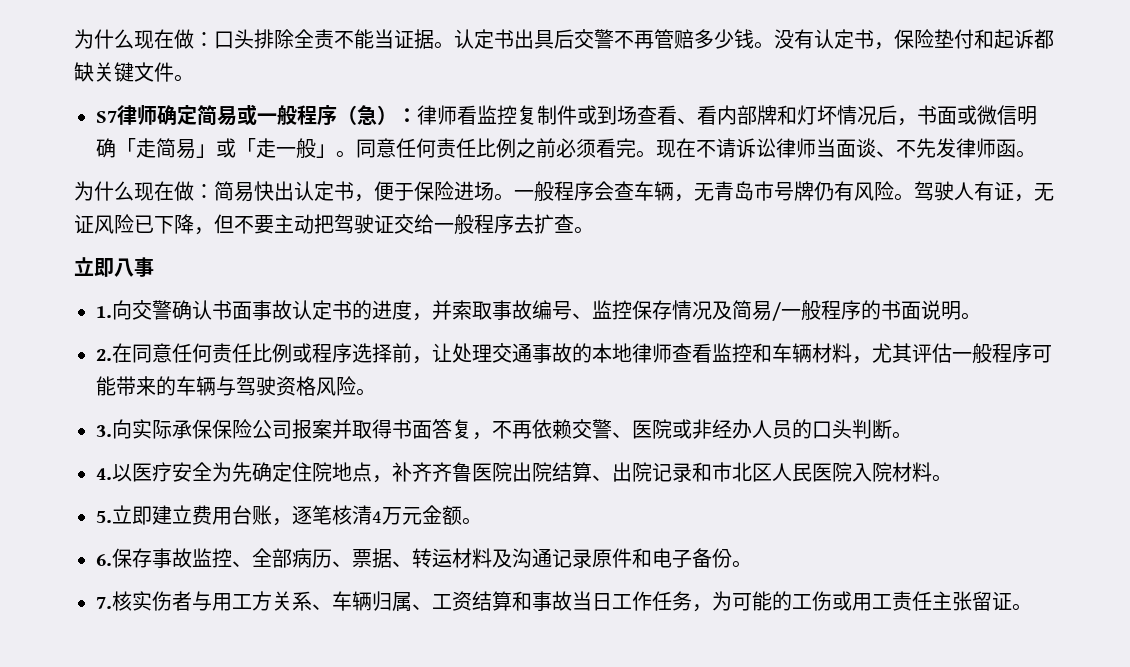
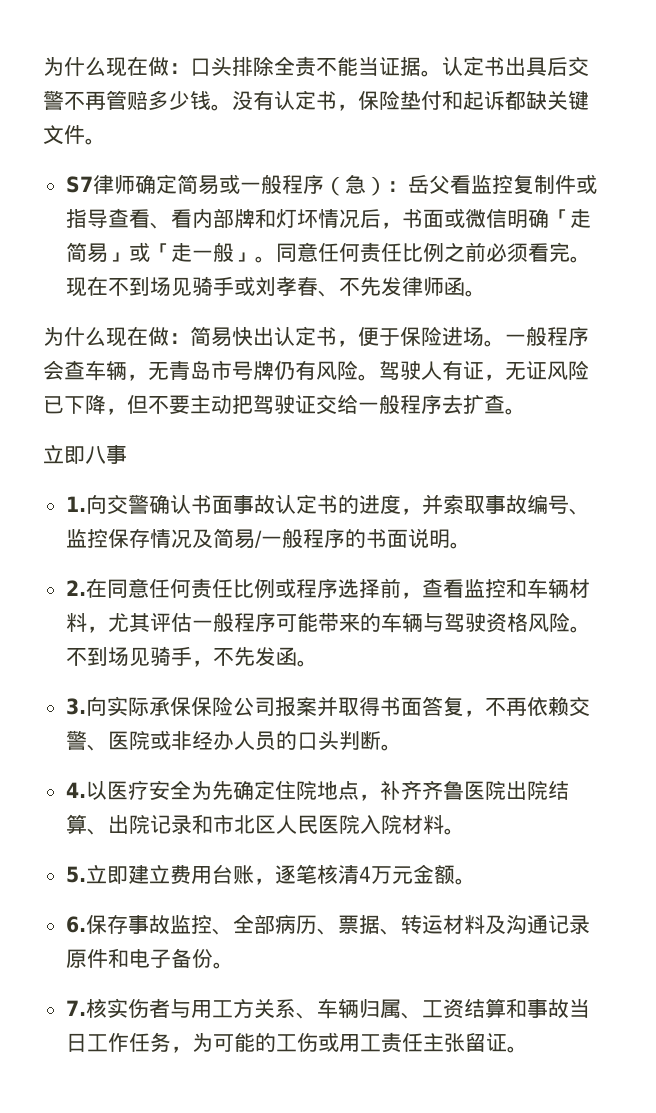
- S7律师确定简易或一般程序（急）：律师看监控复制件或到场查看、看内部牌和灯坏情况后，书面或微信明确「走简易」或「走一般」。
+ S7律师确定简易或一般程序（急）：岳父看监控复制件或指导查看、看内部牌和灯坏情况后，书面或微信明确「走简易」或「走一般」。
- 现在不请诉讼律师当面谈、不先发律师函。
+ 现在不到场见骑手或刘孝春、不先发律师函。
- 2.在同意任何责任比例或程序选择前，让处理交通事故的本地律师查看监控和车辆材料，尤其评估一般程序可能带来的车辆与驾驶资格风险。
+ 2.在同意任何责任比例或程序选择前，查看监控和车辆材料，尤其评估一般程序可能带来的车辆与驾驶资格风险。不到场见骑手，不先发函。

